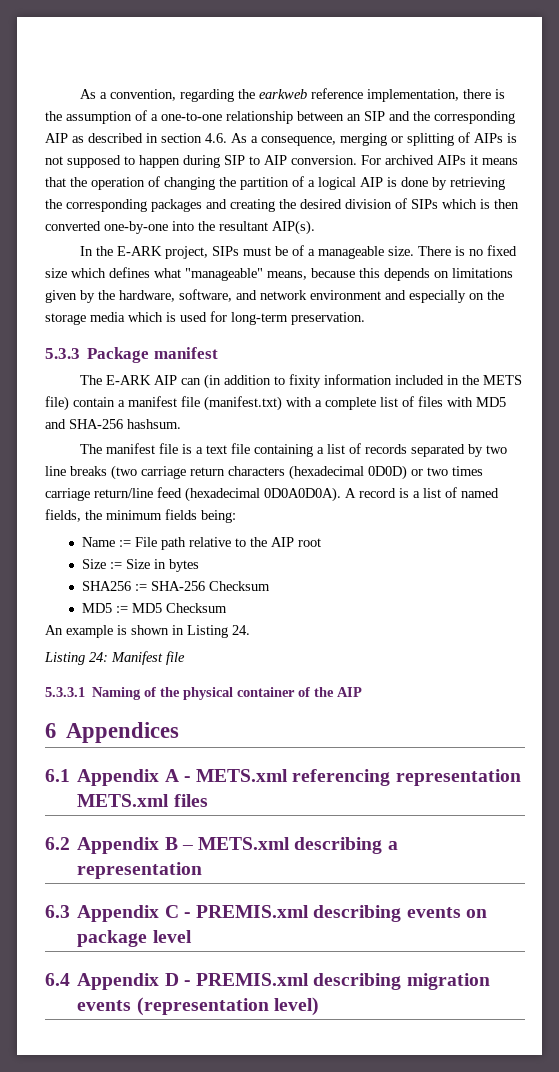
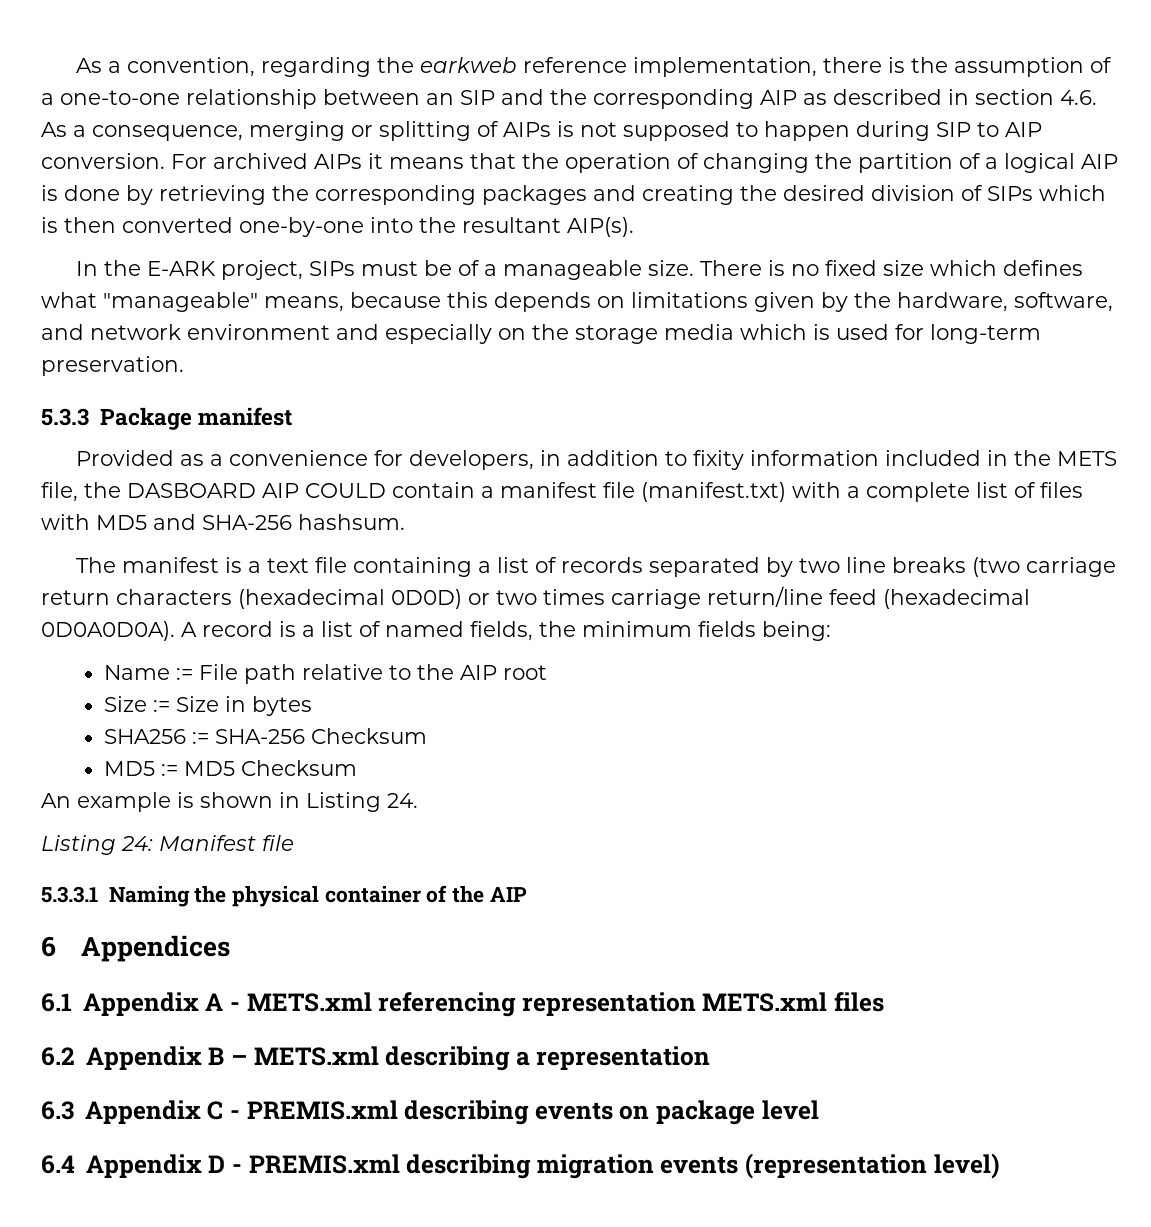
- The E-ARK AIP can (in addition to fixity information included in the METS file) contain a manifest file (manifest.txt) with a complete list of files with MD5 and SHA-256 hashsum.
+ Provided as a convenience for developers, in addition to fixity information included in the METS file, the DASBOARD AIP COULD contain a manifest file (manifest.txt) with a complete list of files with MD5 and SHA-256 hashsum.
- The manifest file is a text file containing a list of records separated by two line breaks (two carriage return characters (hexadecimal 0D0D) or two times carriage return/line feed (hexadecimal 0D0A0D0A).
+ The manifest is a text file containing a list of records separated by two line breaks (two carriage return characters (hexadecimal 0D0D) or two times carriage return/line feed (hexadecimal 0D0A0D0A).
- 5.3.3.1 Naming of the physical container of the AIP
+ 5.3.3.1 Naming the physical container of the AIP

